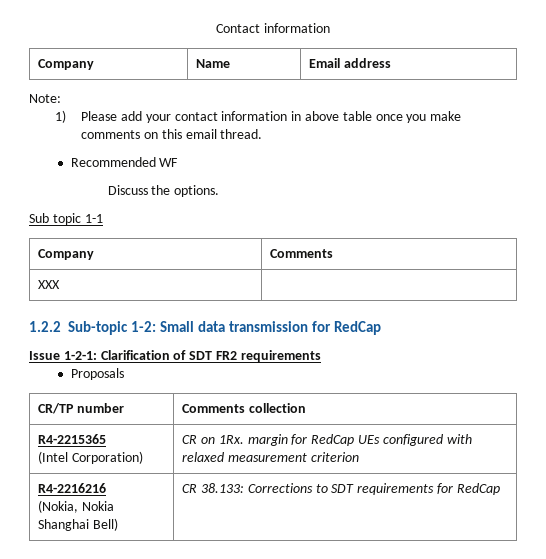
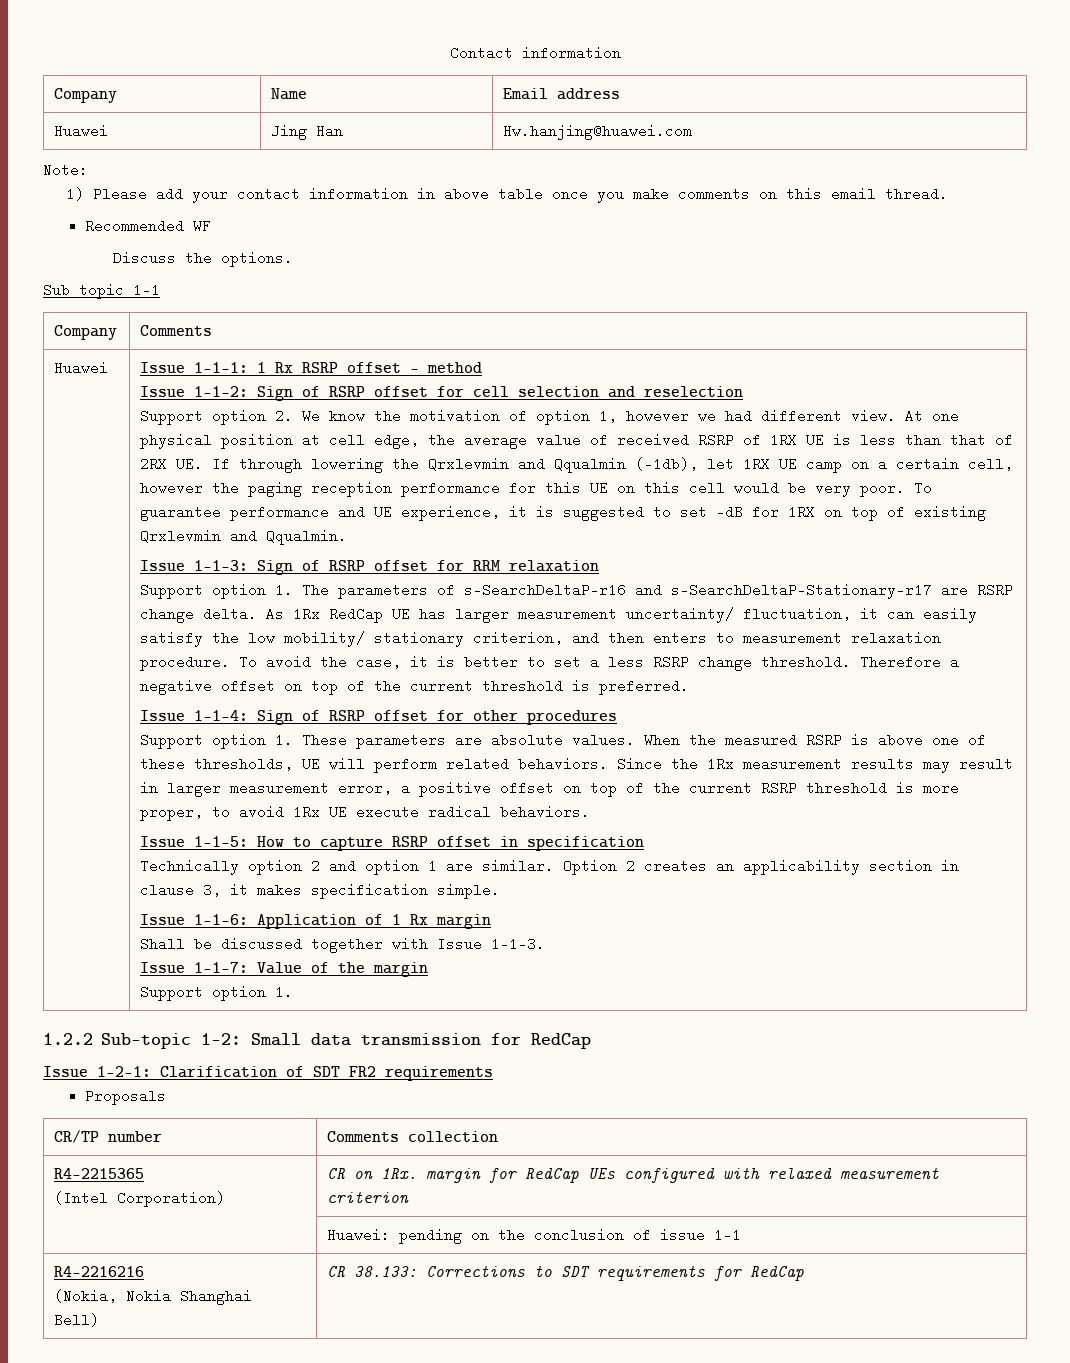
+ Huawei | Jing Han | Hw.hanjing@huawei.com
- XXX
+ Huawei | Issue 1-1-1: 1 Rx RSRP offset – method
+ Issue 1-1-2: Sign of RSRP offset for cell selection and reselection
+ Support option 2. We know the motivation of option 1, however we had different view. At one physical position at cell edge, the average value of received RSRP of 1RX UE is less than that of 2RX UE. If through lowering the Qrxlevmin and Qqualmin (-1db), let 1RX UE camp on a certain cell, however the paging reception performance for this UE on this cell would be very poor. To guarantee performance and UE experience, it is suggested to set -dB for 1RX on top of existing Qrxlevmin and Qqualmin.
+ Issue 1-1-3: Sign of RSRP offset for RRM relaxation
+ Support option 1. The parameters of s-SearchDeltaP-r16 and s-SearchDeltaP-Stationary-r17 are RSRP change delta. As 1Rx RedCap UE has larger measurement uncertainty/ fluctuation, it can easily satisfy the low mobility/ stationary criterion, and then enters to measurement relaxation procedure. To avoid the case, it is better to set a less RSRP change threshold. Therefore a negative offset on top of the current threshold is preferred.
+ Issue 1-1-4: Sign of RSRP offset for other procedures
+ Support option 1. These parameters are absolute values. When the measured RSRP is above one of these thresholds, UE will perform related behaviors. Since the 1Rx measurement results may result in larger measurement error, a positive offset on top of the current RSRP threshold is more proper, to avoid 1Rx UE execute radical behaviors.
+ Issue 1-1-5: How to capture RSRP offset in specification
+ Technically option 2 and option 1 are similar. Option 2 creates an applicability section in clause 3, it makes specification simple.
+ Issue 1-1-6: Application of 1 Rx margin
+ Shall be discussed together with Issue 1-1-3.
+ Issue 1-1-7: Value of the margin
+ Support option 1.
+ | Huawei: pending on the conclusion of issue 1-1

